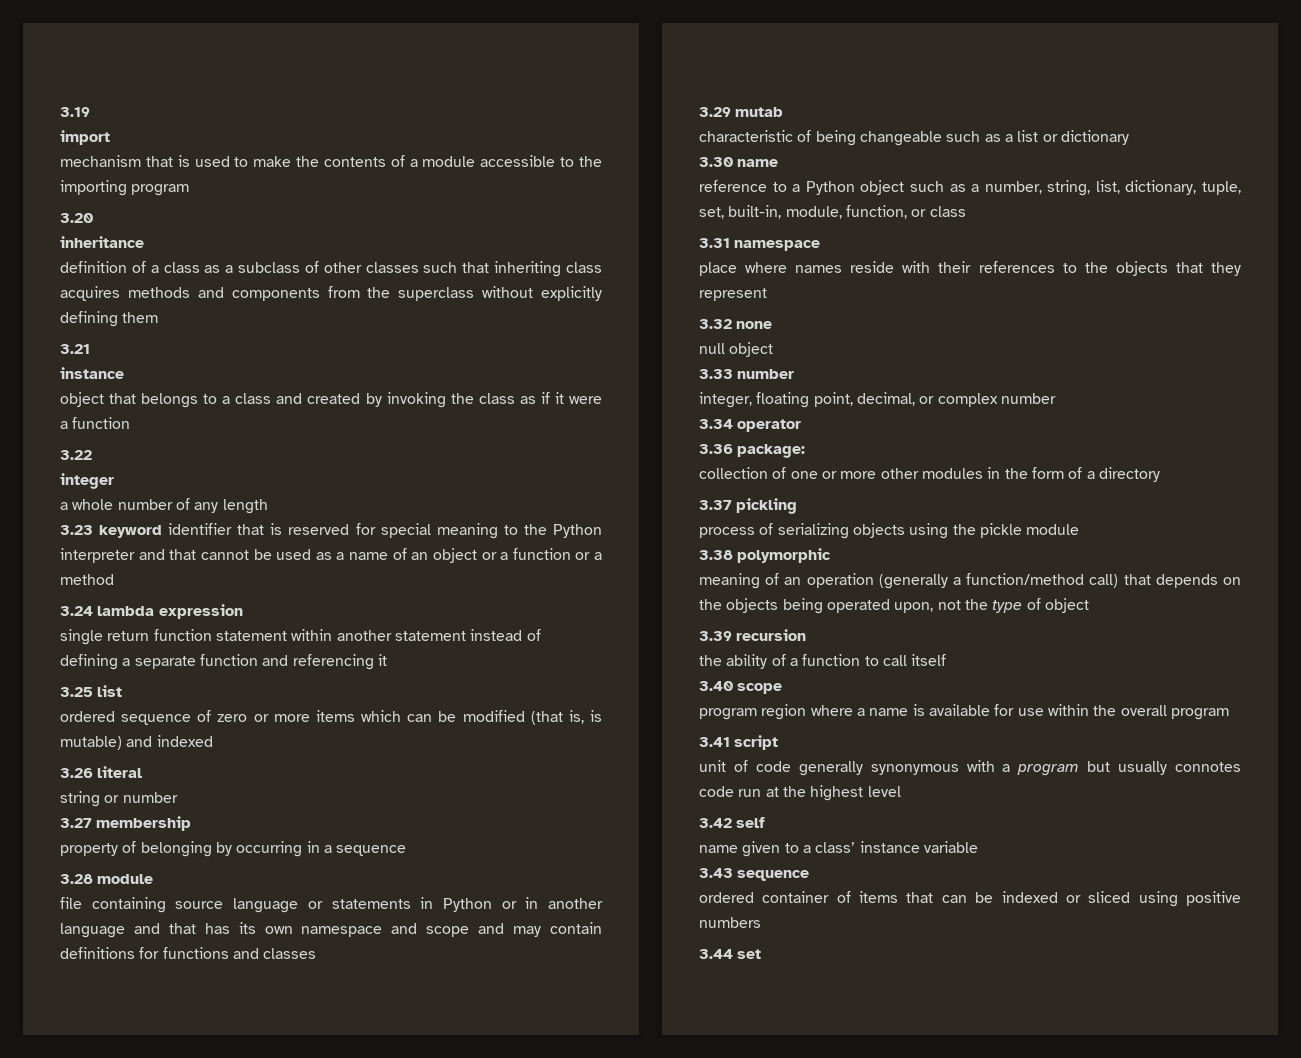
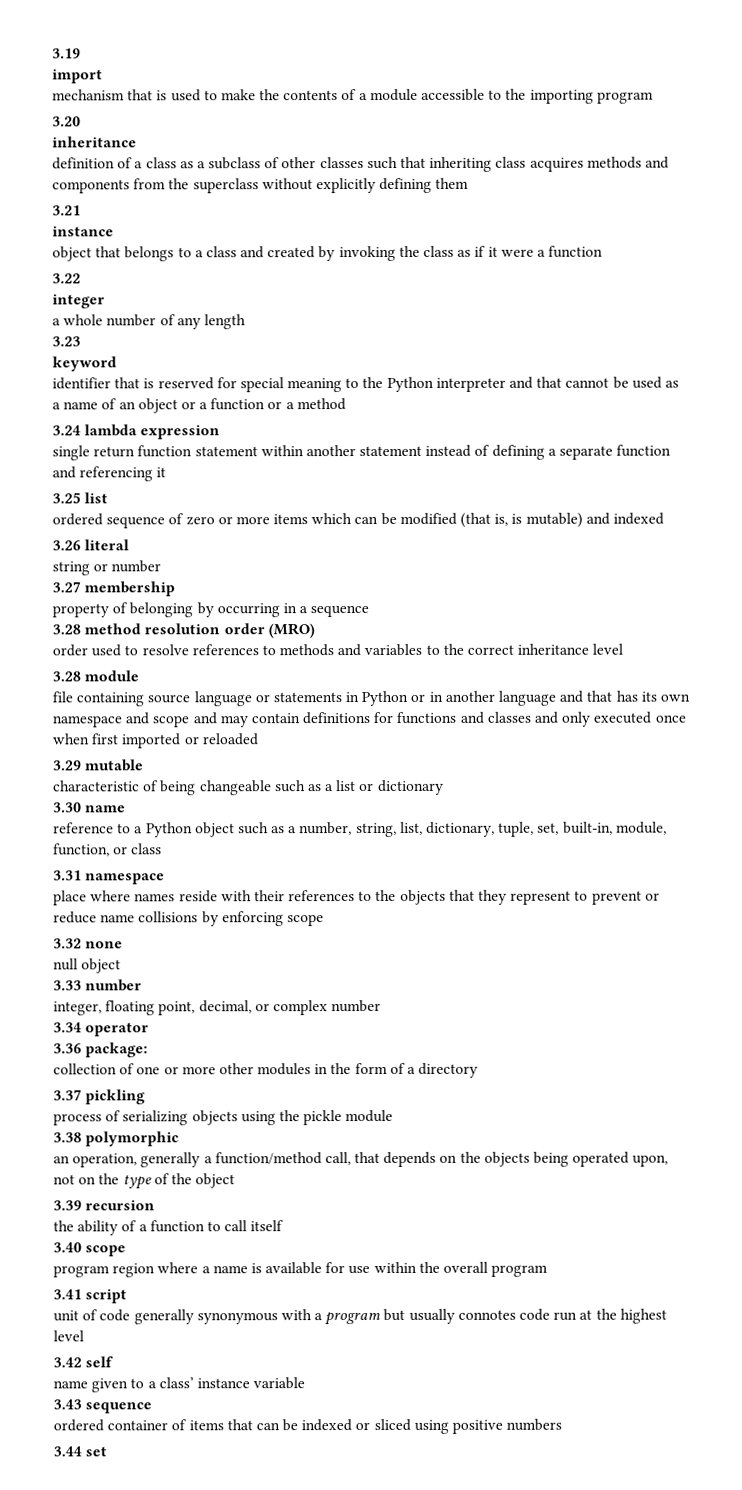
- 3.23 keyword identifier that is reserved for special meaning to the Python interpreter and that cannot be used as a name of an object or a function or a method
+ 3.23
+ keyword
+ identifier that is reserved for special meaning to the Python interpreter and that cannot be used as a name of an object or a function or a method
+ 3.28 method resolution order (MRO)
+ order used to resolve references to methods and variables to the correct inheritance level
- file containing source language or statements in Python or in another language and that has its own namespace and scope and may contain definitions for functions and classes
+ file containing source language or statements in Python or in another language and that has its own namespace and scope and may contain definitions for functions and classes and only executed once when first imported or reloaded
- 3.29 mutab
+ 3.29 mutable
- place where names reside with their references to the objects that they represent
+ place where names reside with their references to the objects that they represent to prevent or reduce name collisions by enforcing scope
- meaning of an operation (generally a function/method call) that depends on the objects being operated upon, not the type of object
+ an operation, generally a function/method call, that depends on the objects being operated upon, not on the type of the object

